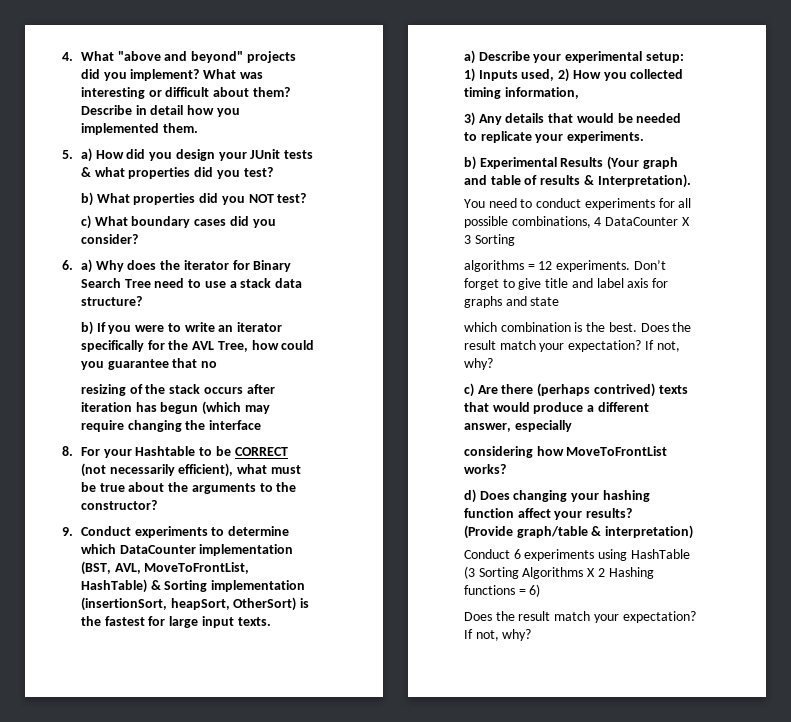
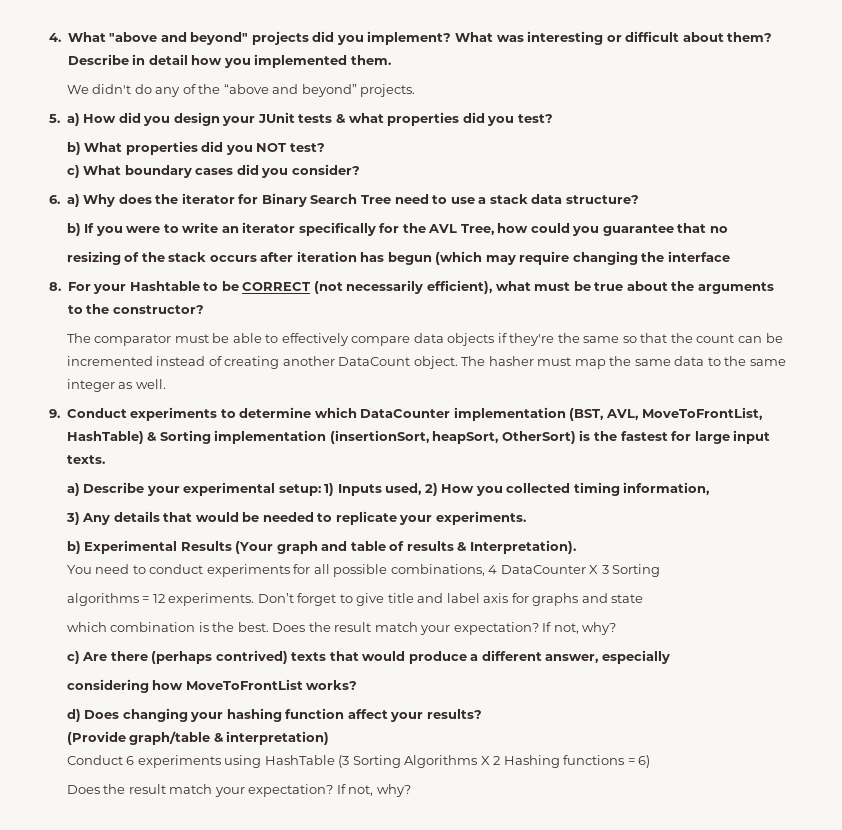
+ We didn't do any of the “above and beyond” projects.
+ The comparator must be able to effectively compare data objects if they're the same so that the count can be incremented instead of creating another DataCount object. The hasher must map the same data to the same integer as well.

